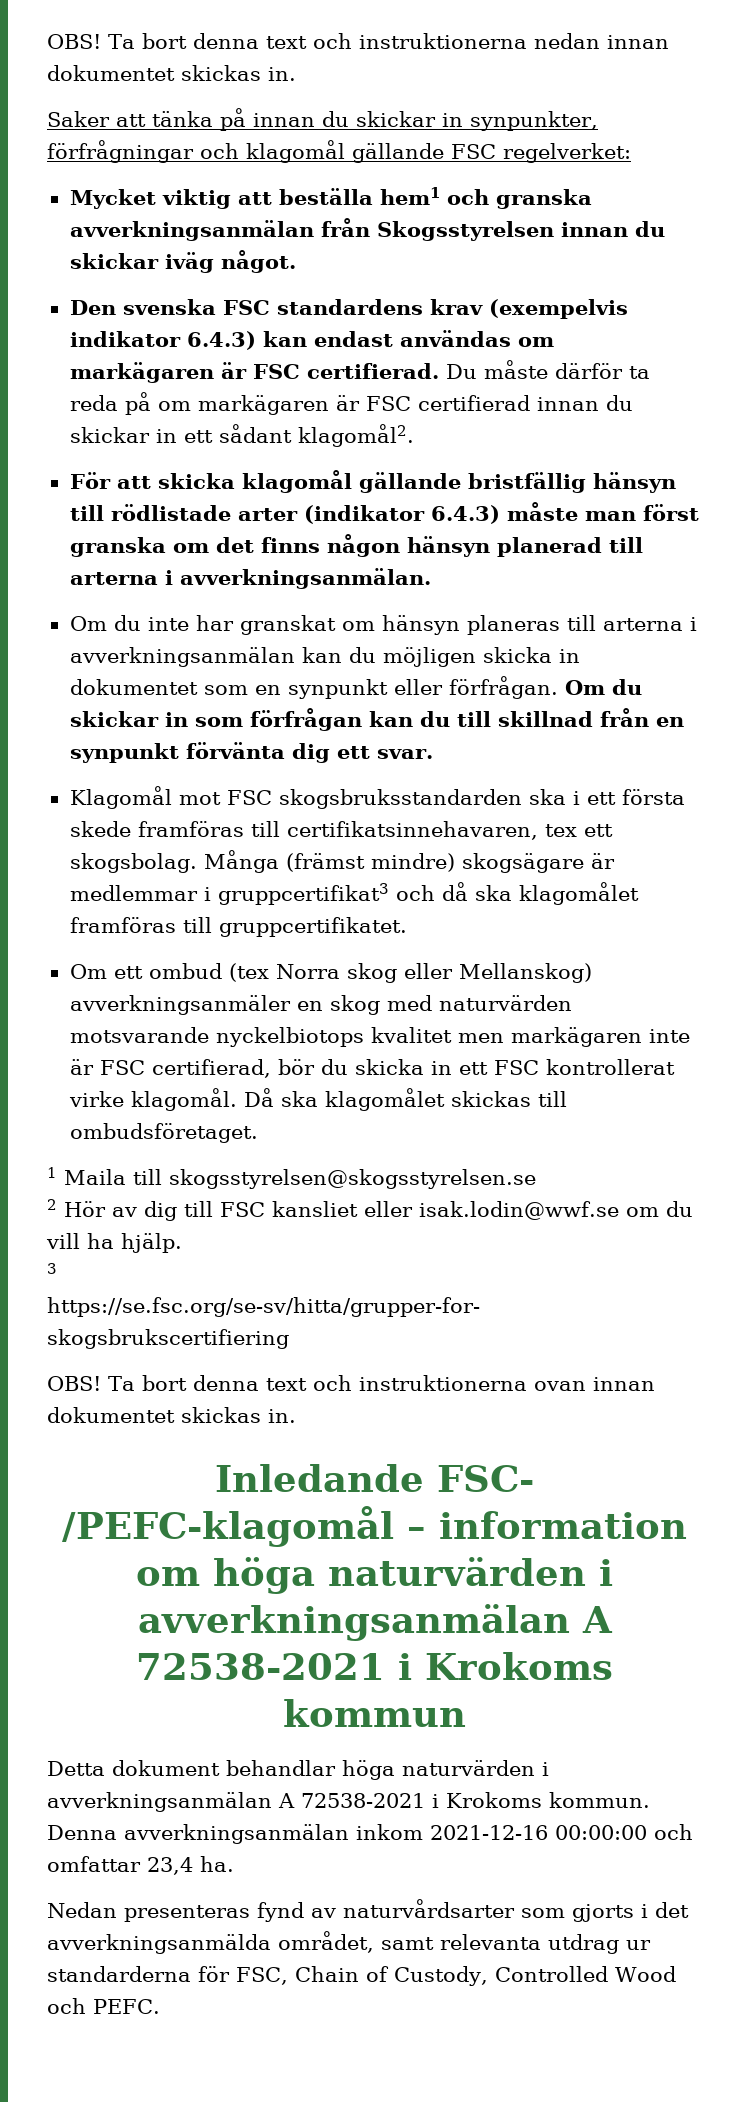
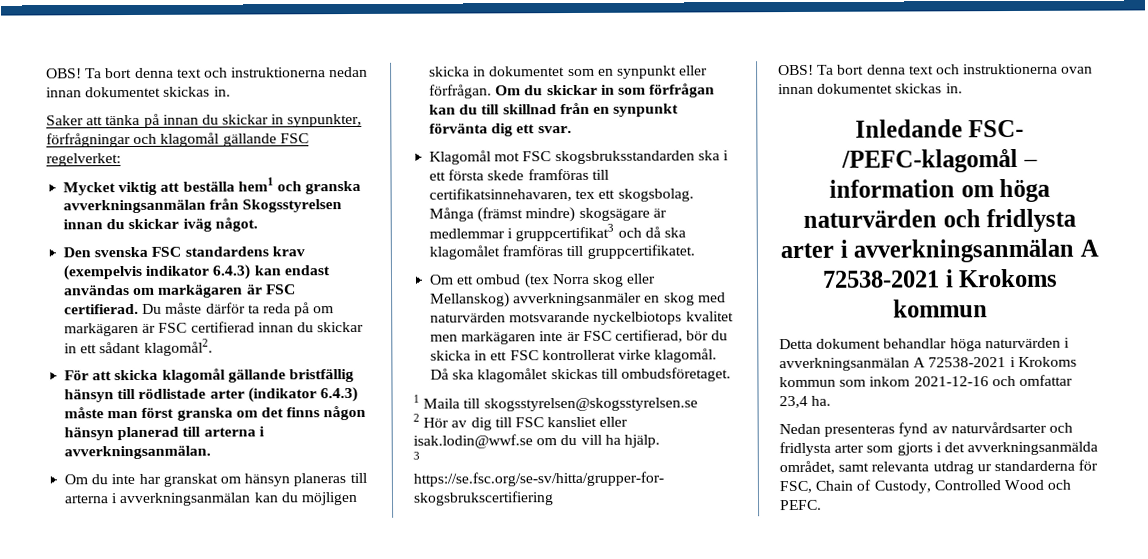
- Inledande FSC- /PEFC-klagomål – information om höga naturvärden i avverkningsanmälan A 72538-2021 i Krokoms kommun
+ Inledande FSC- /PEFC-klagomål – information om höga naturvärden och fridlysta arter i avverkningsanmälan A 72538-2021 i Krokoms kommun
- Detta dokument behandlar höga naturvärden i avverkningsanmälan A 72538-2021 i Krokoms kommun. Denna avverkningsanmälan inkom 2021-12-16 00:00:00 och omfattar 23,4 ha.
+ Detta dokument behandlar höga naturvärden i avverkningsanmälan A 72538-2021 i Krokoms kommun som inkom 2021-12-16 och omfattar 23,4 ha.
- Nedan presenteras fynd av naturvårdsarter som gjorts i det avverkningsanmälda området, samt relevanta utdrag ur standarderna för FSC, Chain of Custody, Controlled Wood och PEFC.
+ Nedan presenteras fynd av naturvårdsarter och fridlysta arter som gjorts i det avverkningsanmälda området, samt relevanta utdrag ur standarderna för FSC, Chain of Custody, Controlled Wood och PEFC.

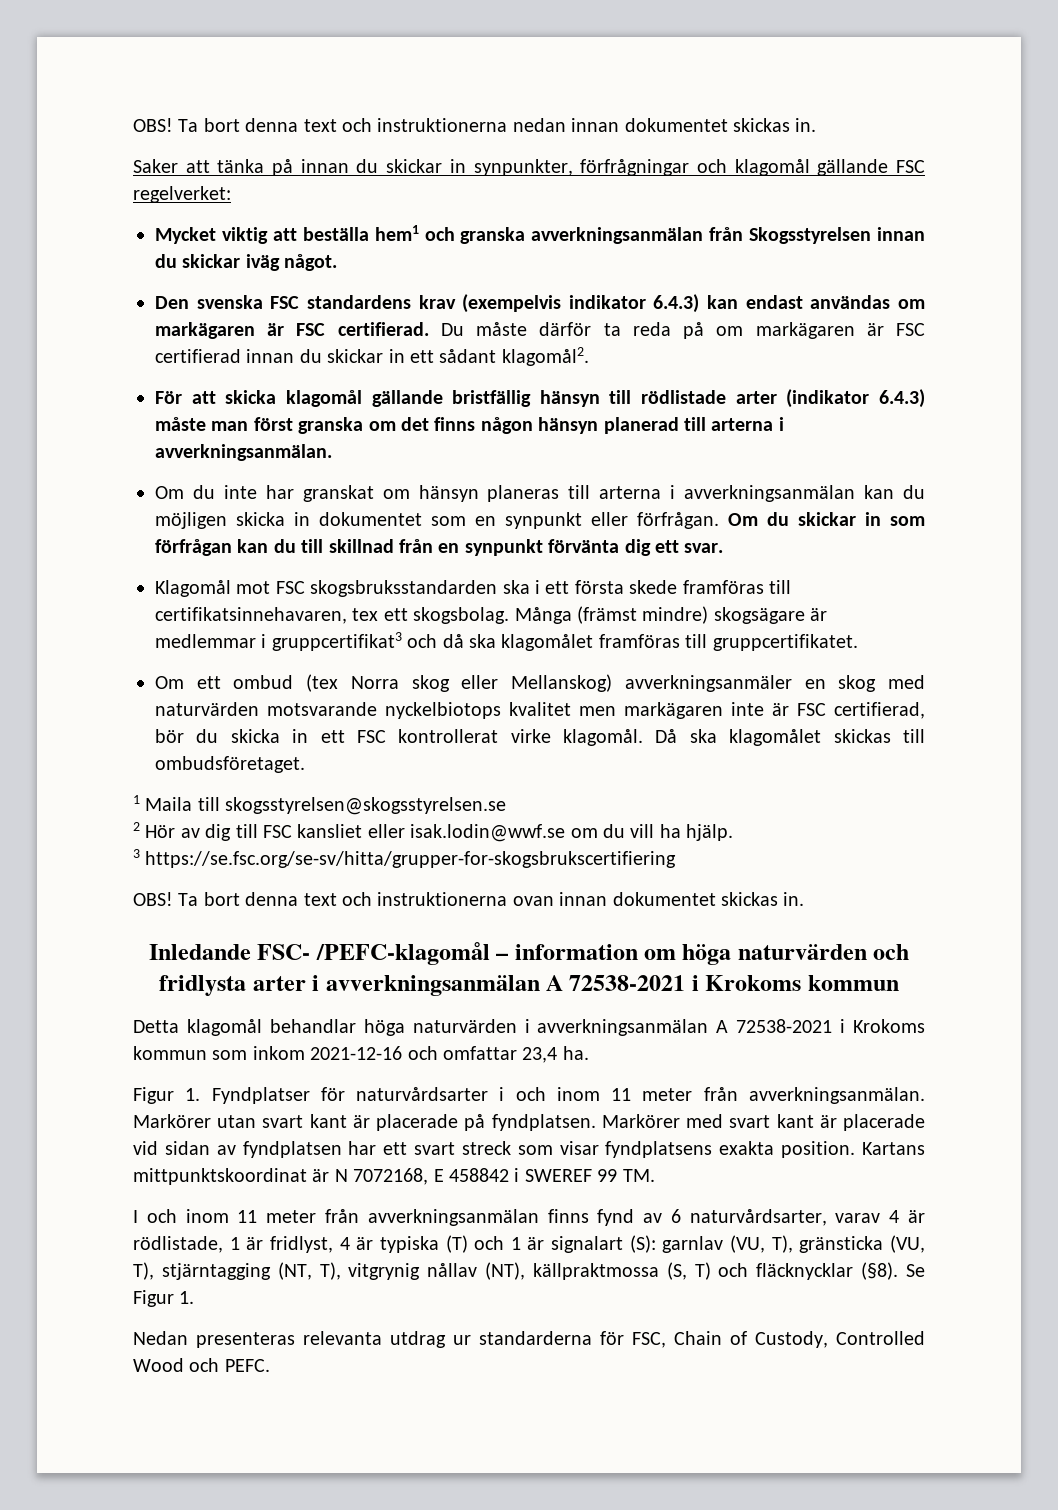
- Detta dokument behandlar höga naturvärden i avverkningsanmälan A 72538-2021 i Krokoms kommun som inkom 2021-12-16 och omfattar 23,4 ha.
+ Detta klagomål behandlar höga naturvärden i avverkningsanmälan A 72538-2021 i Krokoms kommun som inkom 2021-12-16 och omfattar 23,4 ha.
- Nedan presenteras fynd av naturvårdsarter och fridlysta arter som gjorts i det avverkningsanmälda området, samt relevanta utdrag ur standarderna för FSC, Chain of Custody, Controlled Wood och PEFC.
+ Figur 1. Fyndplatser för naturvårdsarter i och inom 11 meter från avverkningsanmälan. Markörer utan svart kant är placerade på fyndplatsen. Markörer med svart kant är placerade vid sidan av fyndplatsen har ett svart streck som visar fyndplatsens exakta position. Kartans mittpunktskoordinat är N 7072168, E 458842 i SWEREF 99 TM.
+ I och inom 11 meter från avverkningsanmälan finns fynd av 6 naturvårdsarter, varav 4 är rödlistade, 1 är fridlyst, 4 är typiska (T) och 1 är signalart (S): garnlav (VU, T), gränsticka (VU, T), stjärntagging (NT, T), vitgrynig nållav (NT), källpraktmossa (S, T) och fläcknycklar (§8). Se Figur 1.
+ Nedan presenteras relevanta utdrag ur standarderna för FSC, Chain of Custody, Controlled Wood och PEFC.

